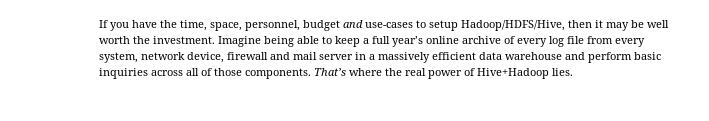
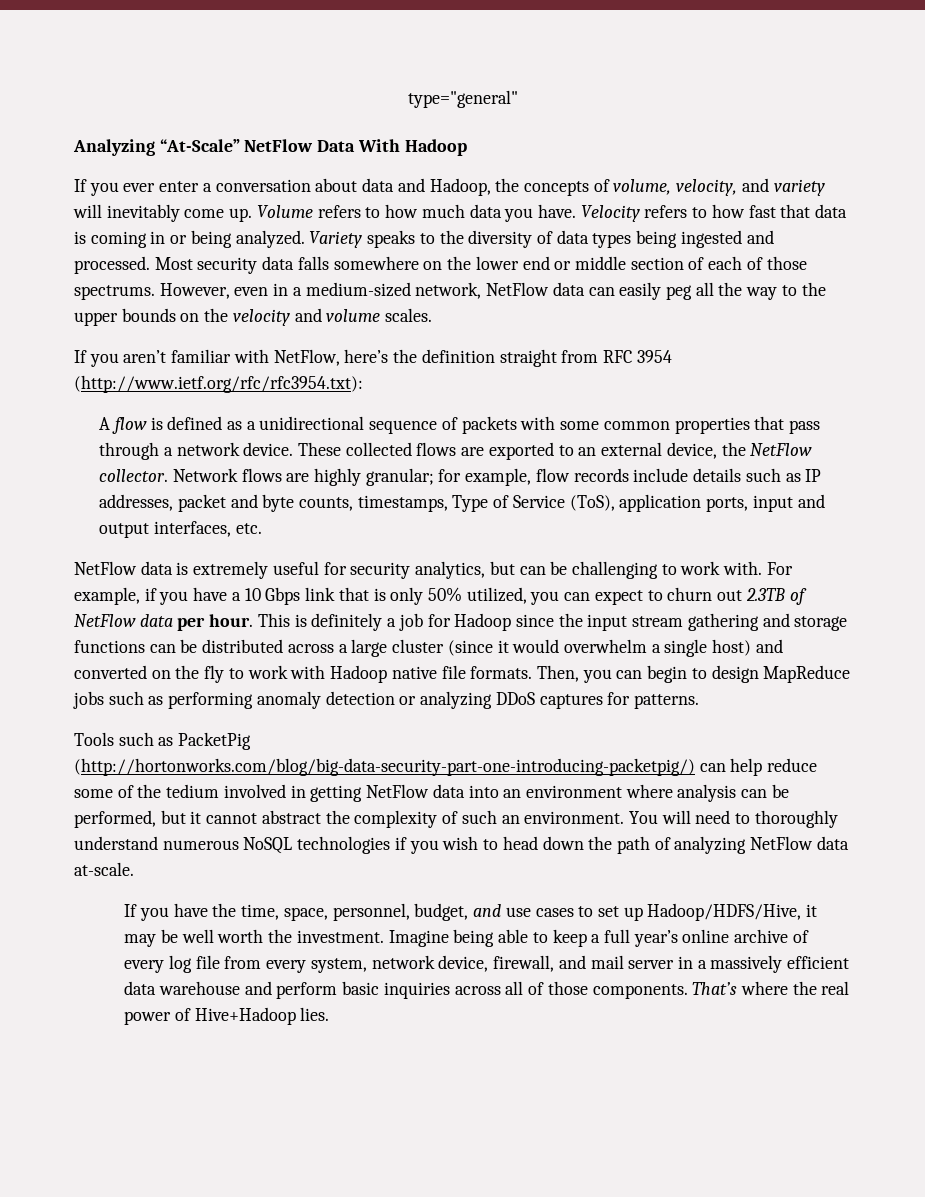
+ type="general"
+ Analyzing “At-Scale” NetFlow Data With Hadoop
+ If you ever enter a conversation about data and Hadoop, the concepts of volume, velocity, and variety will inevitably come up. Volume refers to how much data you have. Velocity refers to how fast that data is coming in or being analyzed. Variety speaks to the diversity of data types being ingested and processed. Most security data falls somewhere on the lower end or middle section of each of those spectrums. However, even in a medium-sized network, NetFlow data can easily peg all the way to the upper bounds on the velocity and volume scales.
+ If you aren’t familiar with NetFlow, here’s the definition straight from RFC 3954 (http://www.ietf.org/rfc/rfc3954.txt):
+ A flow is defined as a unidirectional sequence of packets with some common properties that pass through a network device. These collected flows are exported to an external device, the NetFlow collector. Network flows are highly granular; for example, flow records include details such as IP addresses, packet and byte counts, timestamps, Type of Service (ToS), application ports, input and output interfaces, etc.
+ NetFlow data is extremely useful for security analytics, but can be challenging to work with. For example, if you have a 10 Gbps link that is only 50% utilized, you can expect to churn out 2.3TB of NetFlow data per hour. This is definitely a job for Hadoop since the input stream gathering and storage functions can be distributed across a large cluster (since it would overwhelm a single host) and converted on the fly to work with Hadoop native file formats. Then, you can begin to design MapReduce jobs such as performing anomaly detection or analyzing DDoS captures for patterns.
+ Tools such as PacketPig (http://hortonworks.com/blog/big-data-security-part-one-introducing-packetpig/) can help reduce some of the tedium involved in getting NetFlow data into an environment where analysis can be performed, but it cannot abstract the complexity of such an environment. You will need to thoroughly understand numerous NoSQL technologies if you wish to head down the path of analyzing NetFlow data at-scale.
- If you have the time, space, personnel, budget and use-cases to setup Hadoop/HDFS/Hive, then it may be well worth the investment.
+ If you have the time, space, personnel, budget, and use cases to set up Hadoop/HDFS/Hive, it may be well worth the investment.
- Imagine being able to keep a full year’s online archive of every log file from every system, network device, firewall and mail server in a massively efficient data warehouse and perform basic inquiries across all of those components.
+ Imagine being able to keep a full year’s online archive of every log file from every system, network device, firewall, and mail server in a massively efficient data warehouse and perform basic inquiries across all of those components.

